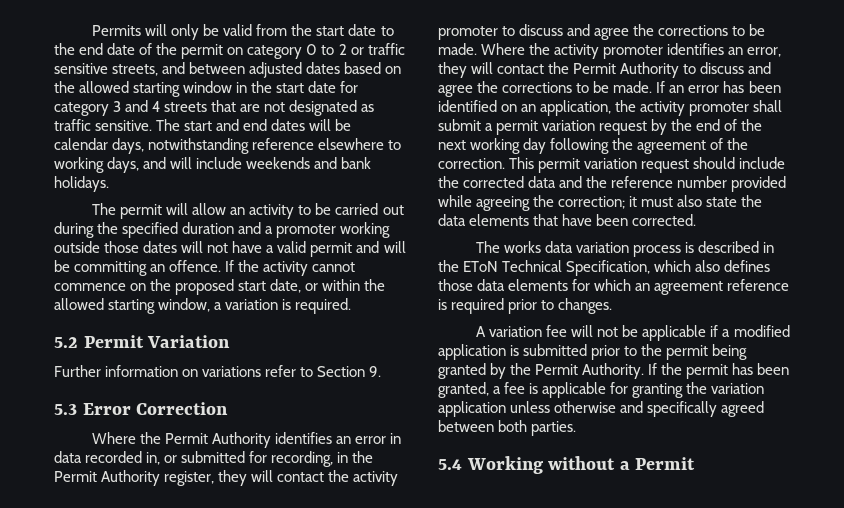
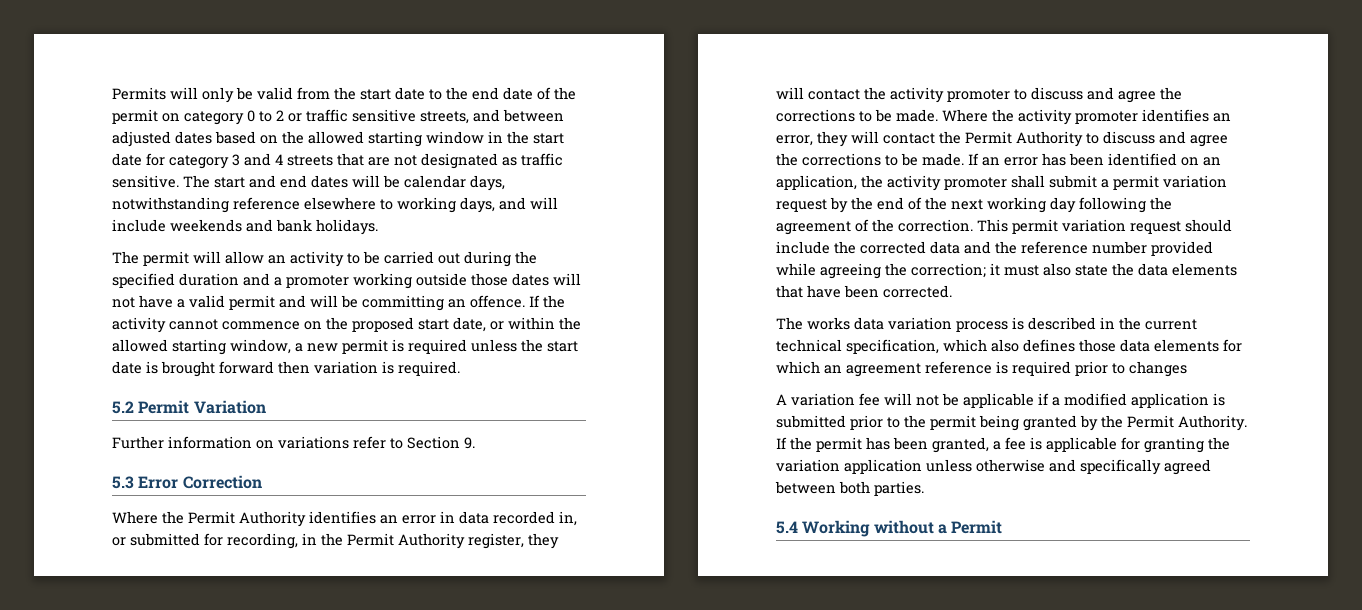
- If the activity cannot commence on the proposed start date, or within the allowed starting window, a variation is required.
+ If the activity cannot commence on the proposed start date, or within the allowed starting window, a new permit is required unless the start date is brought forward then variation is required.
- The works data variation process is described in the EToN Technical Specification, which also defines those data elements for which an agreement reference is required prior to changes.
+ The works data variation process is described in the current technical specification, which also defines those data elements for which an agreement reference is required prior to changes

